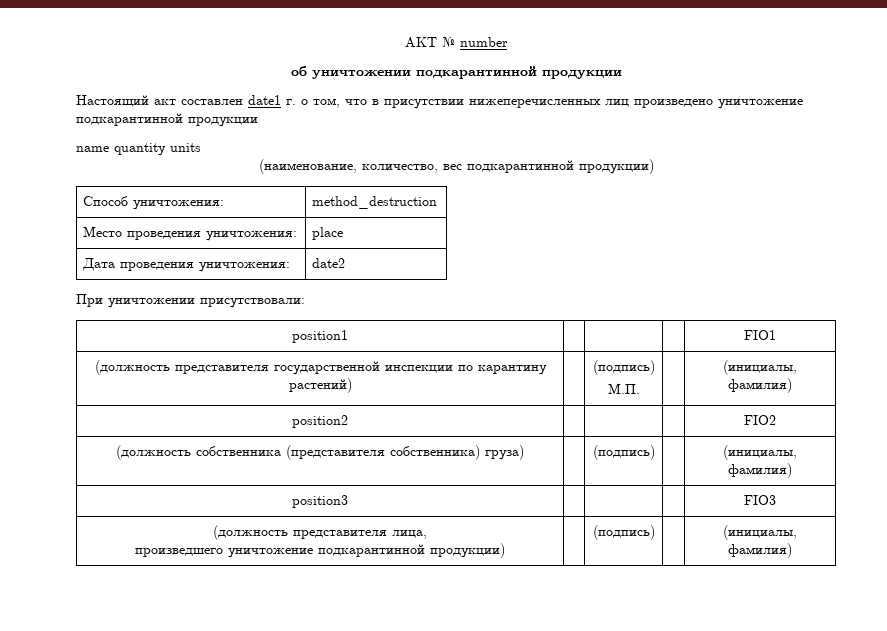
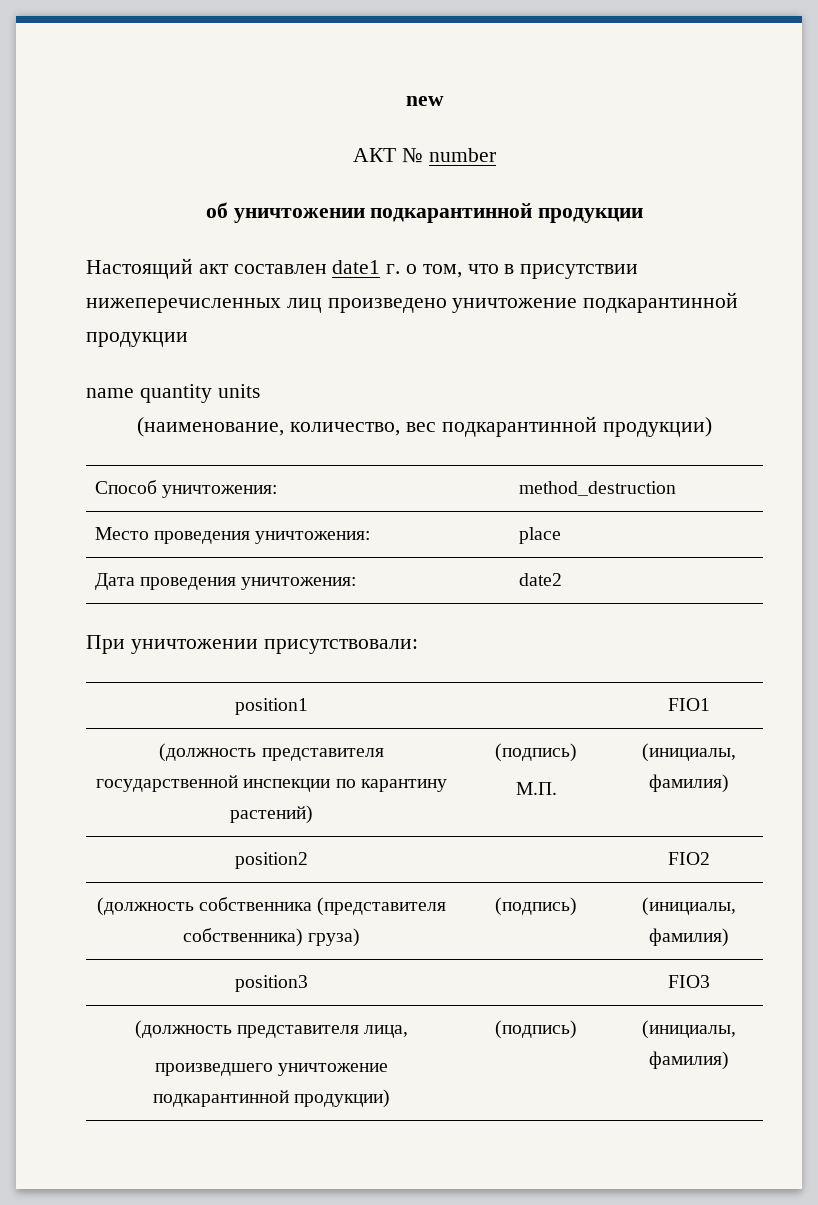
+ new

